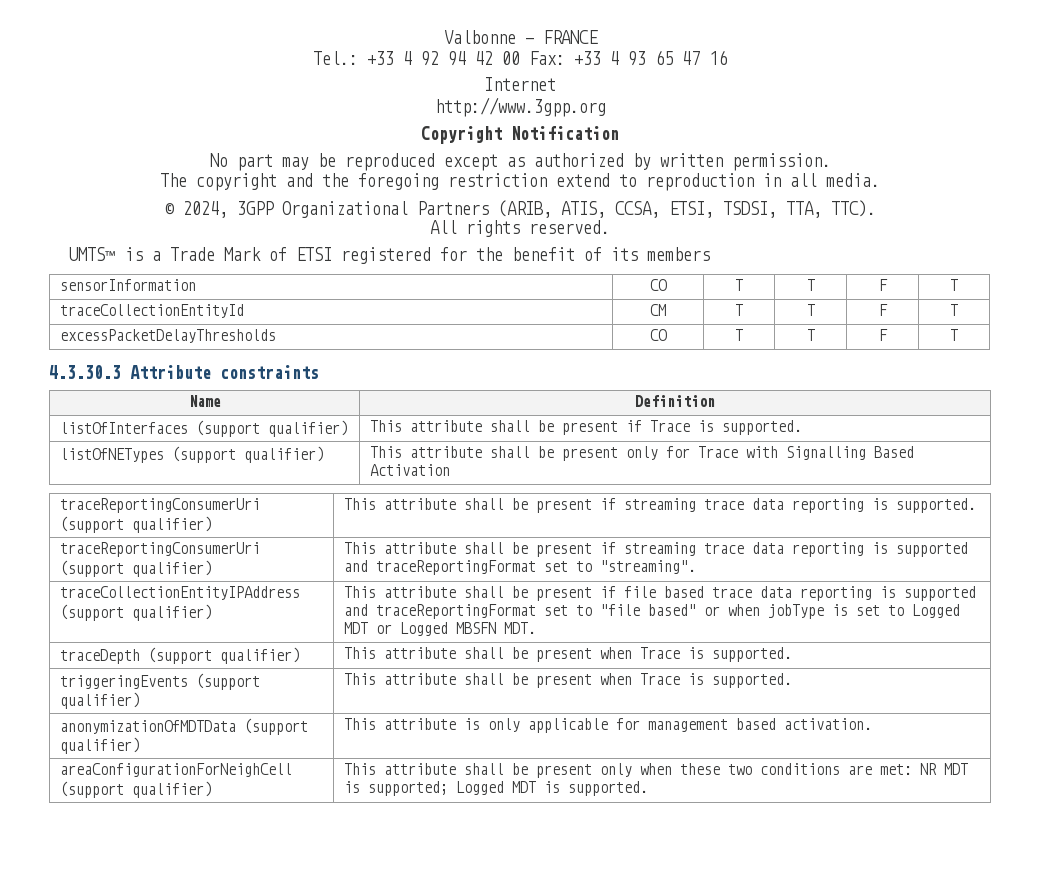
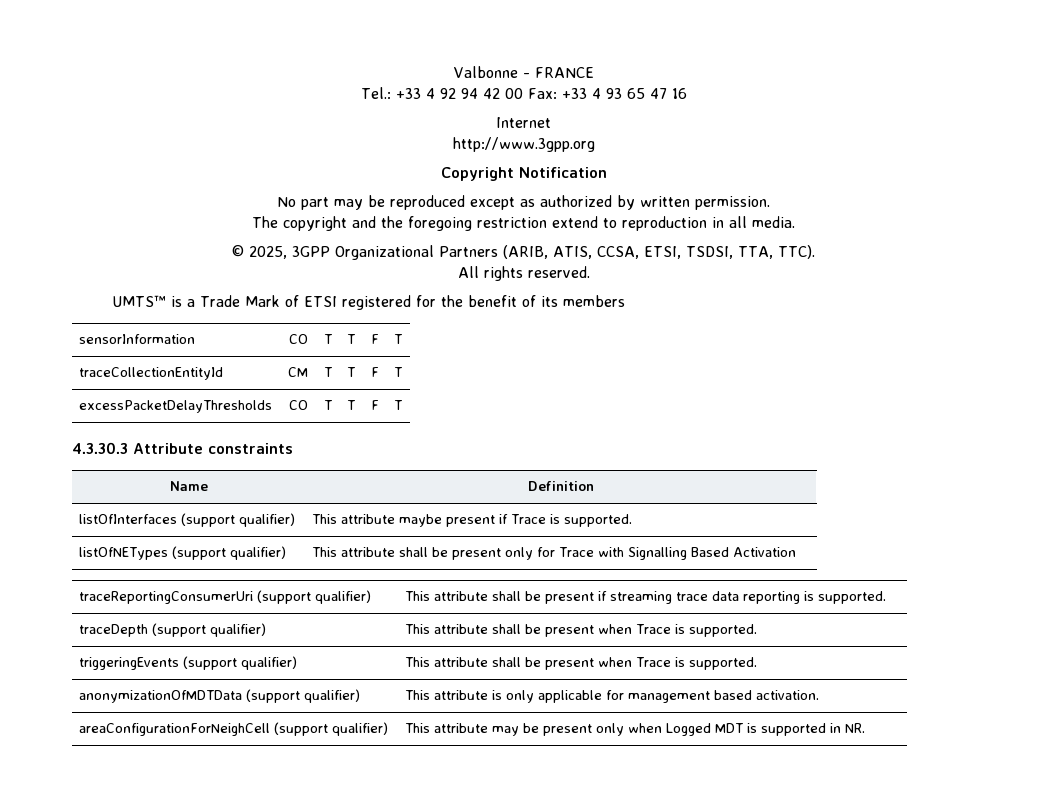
- © 2024, 3GPP Organizational Partners (ARIB, ATIS, CCSA, ETSI, TSDSI, TTA, TTC).
+ © 2025, 3GPP Organizational Partners (ARIB, ATIS, CCSA, ETSI, TSDSI, TTA, TTC).
- listOfInterfaces (support qualifier) | This attribute shall be present if Trace is supported.
+ listOfInterfaces (support qualifier) | This attribute maybe present if Trace is supported.
- traceReportingConsumerUri (support qualifier) | This attribute shall be present if streaming trace data reporting is supported and traceReportingFormat set to "streaming".
- traceCollectionEntityIPAddress (support qualifier) | This attribute shall be present if file based trace data reporting is supported and traceReportingFormat set to "file based" or when jobType is set to Logged MDT or Logged MBSFN MDT.
- areaConfigurationForNeighCell (support qualifier) | This attribute shall be present only when these two conditions are met: NR MDT is supported; Logged MDT is supported.
+ areaConfigurationForNeighCell (support qualifier) | This attribute may be present only when Logged MDT is supported in NR.

